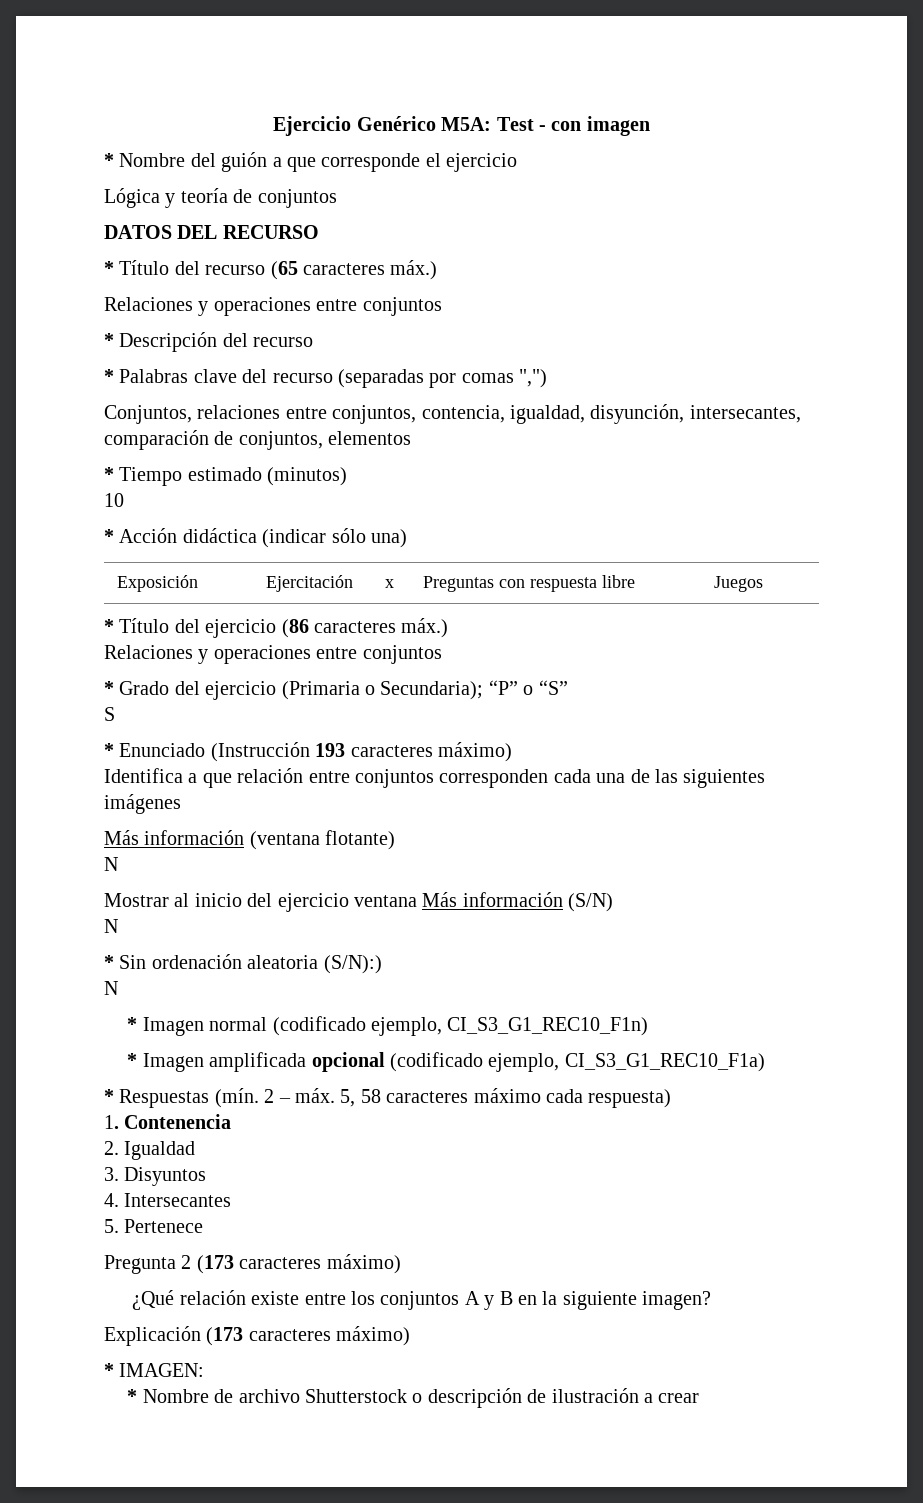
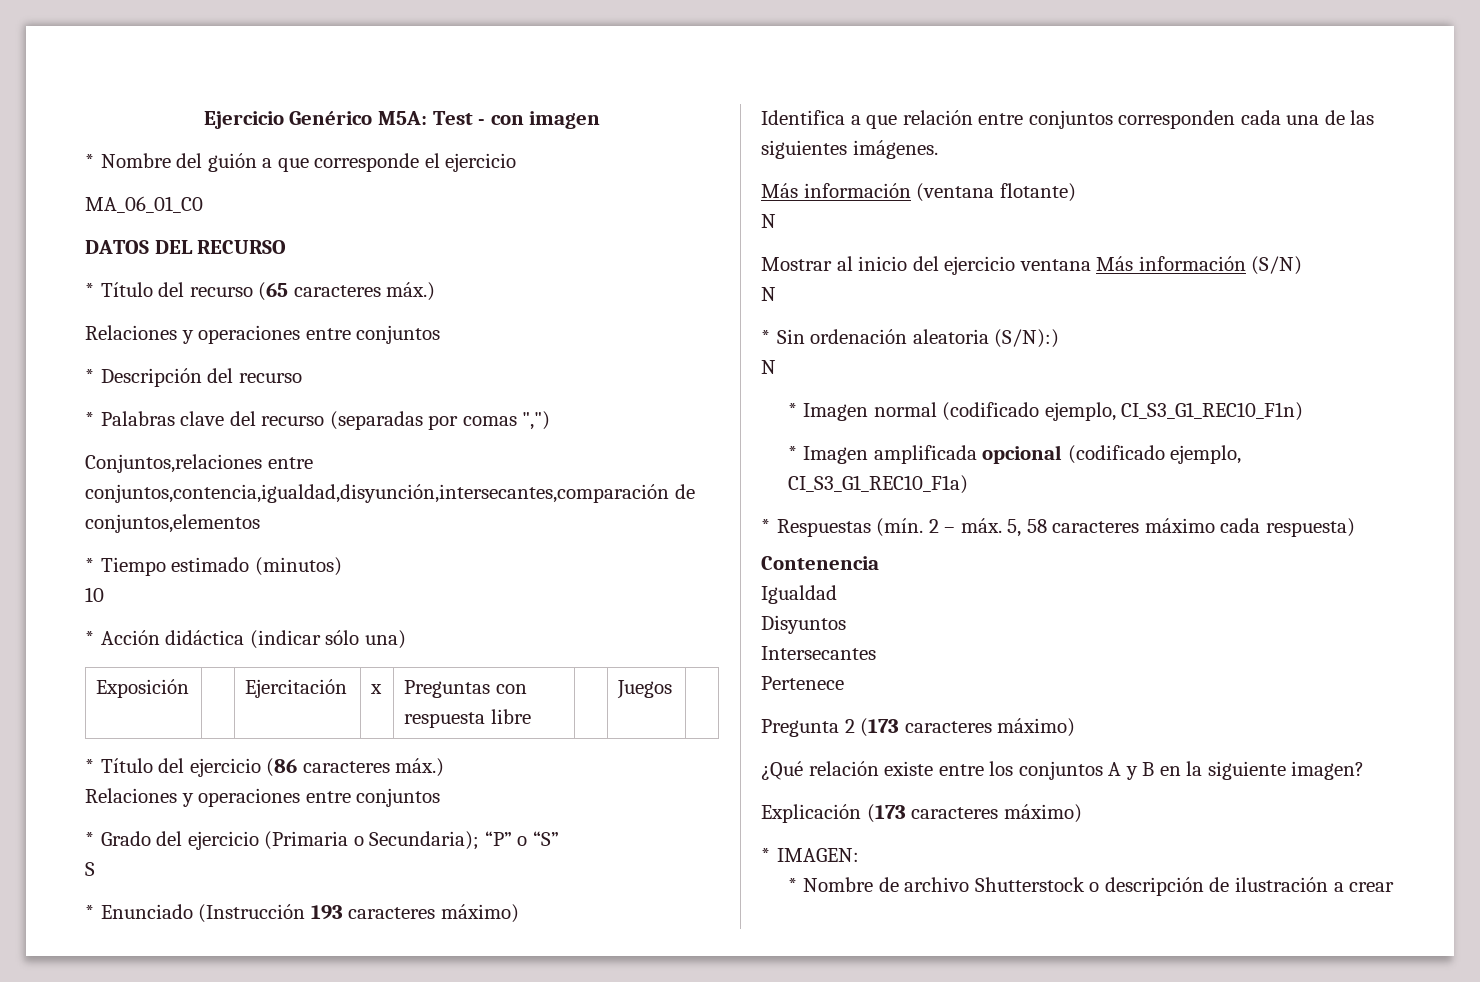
- Lógica y teoría de conjuntos
+ MA_06_01_C0
- Conjuntos, relaciones entre conjuntos, contencia, igualdad, disyunción, intersecantes, comparación de conjuntos, elementos
+ Conjuntos,relaciones entre conjuntos,contencia,igualdad,disyunción,intersecantes,comparación de conjuntos,elementos
- Identifica a que relación entre conjuntos corresponden cada una de las siguientes imágenes
+ Identifica a que relación entre conjuntos corresponden cada una de las siguientes imágenes.
- 1. Contenencia
+ Contenencia
- 2. Igualdad
+ Igualdad
- 3. Disyuntos
+ Disyuntos
- 4. Intersecantes
+ Intersecantes
- 5. Pertenece
+ Pertenece

